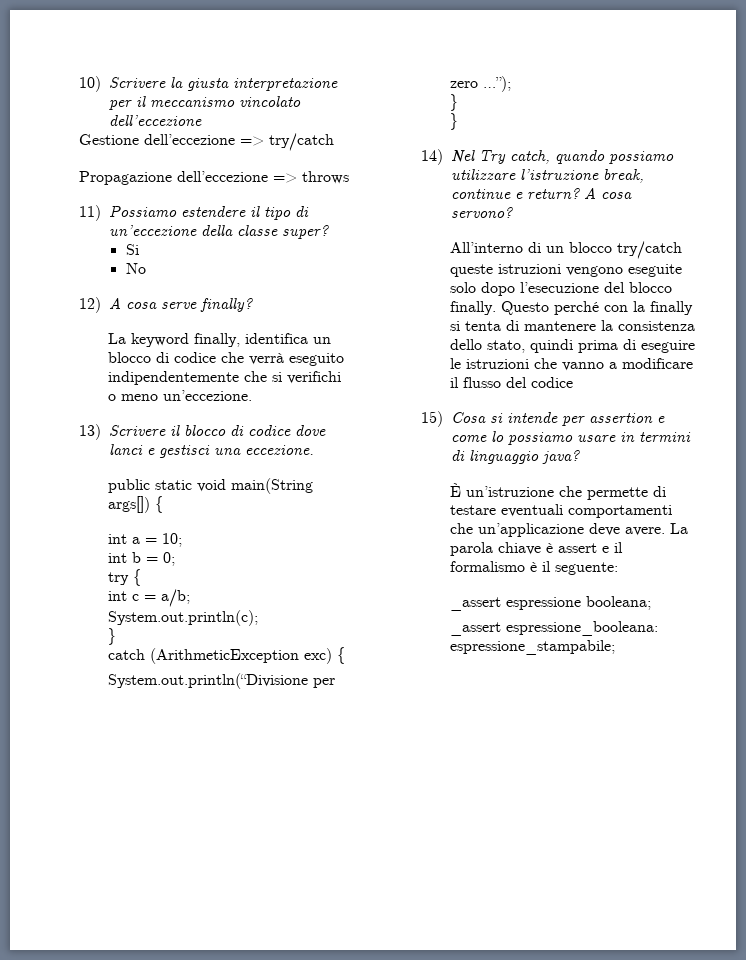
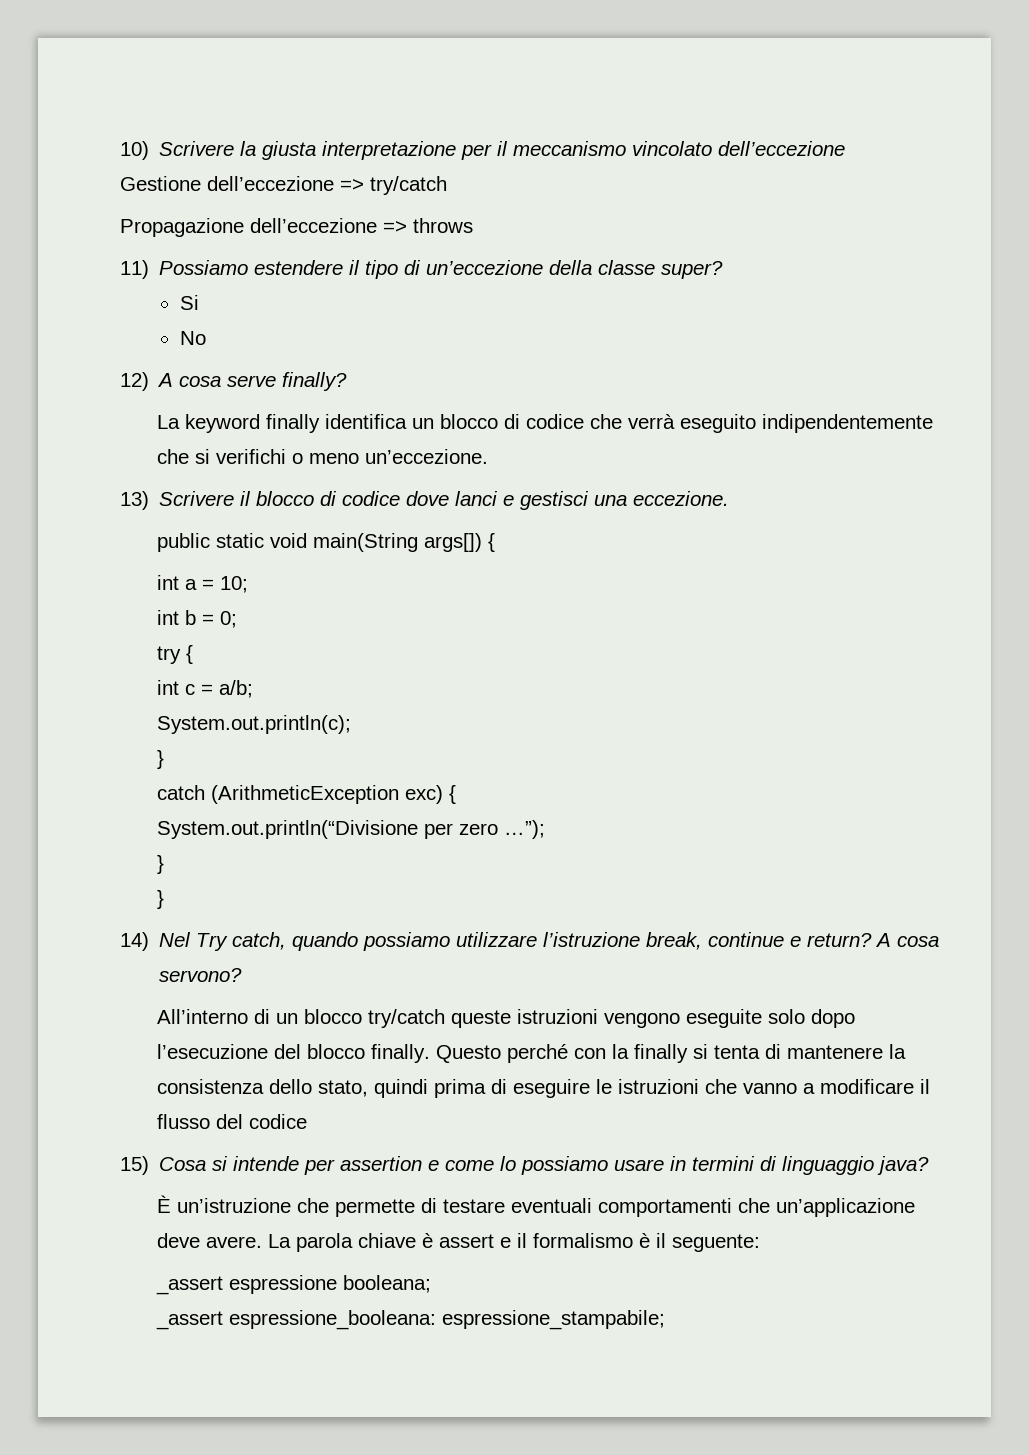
- La keyword finally, identifica un blocco di codice che verrà eseguito indipendentemente che si verifichi o meno un’eccezione.
+ La keyword finally identifica un blocco di codice che verrà eseguito indipendentemente che si verifichi o meno un’eccezione.

